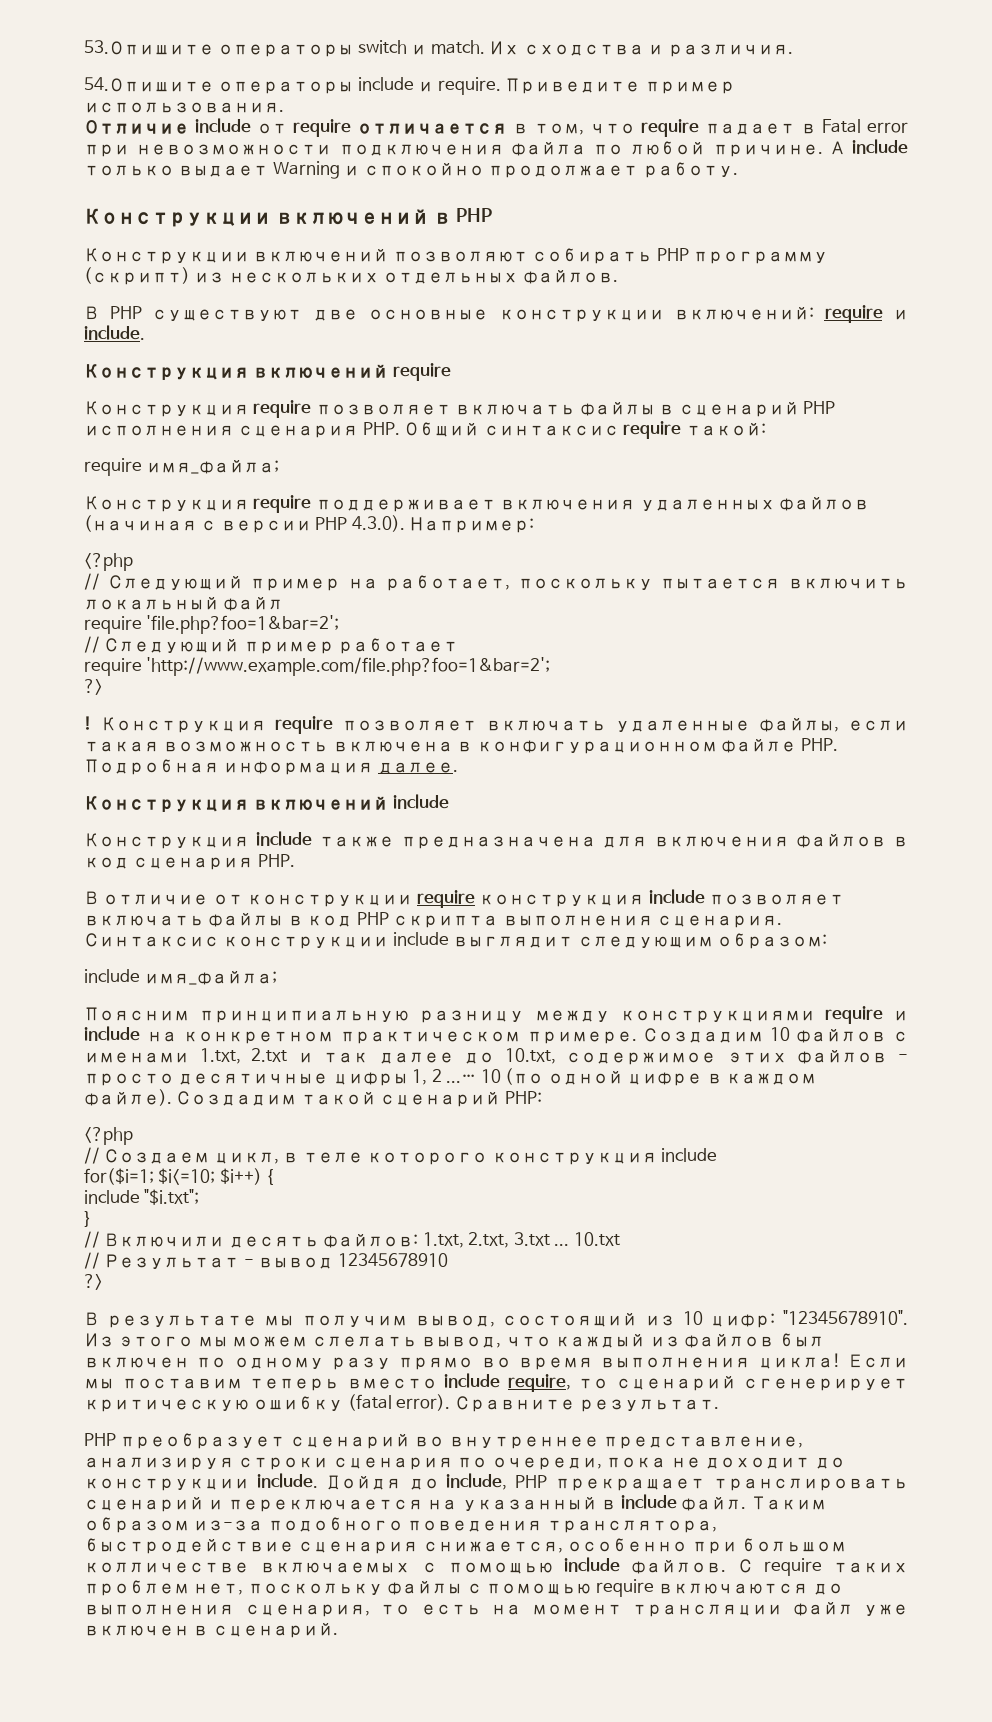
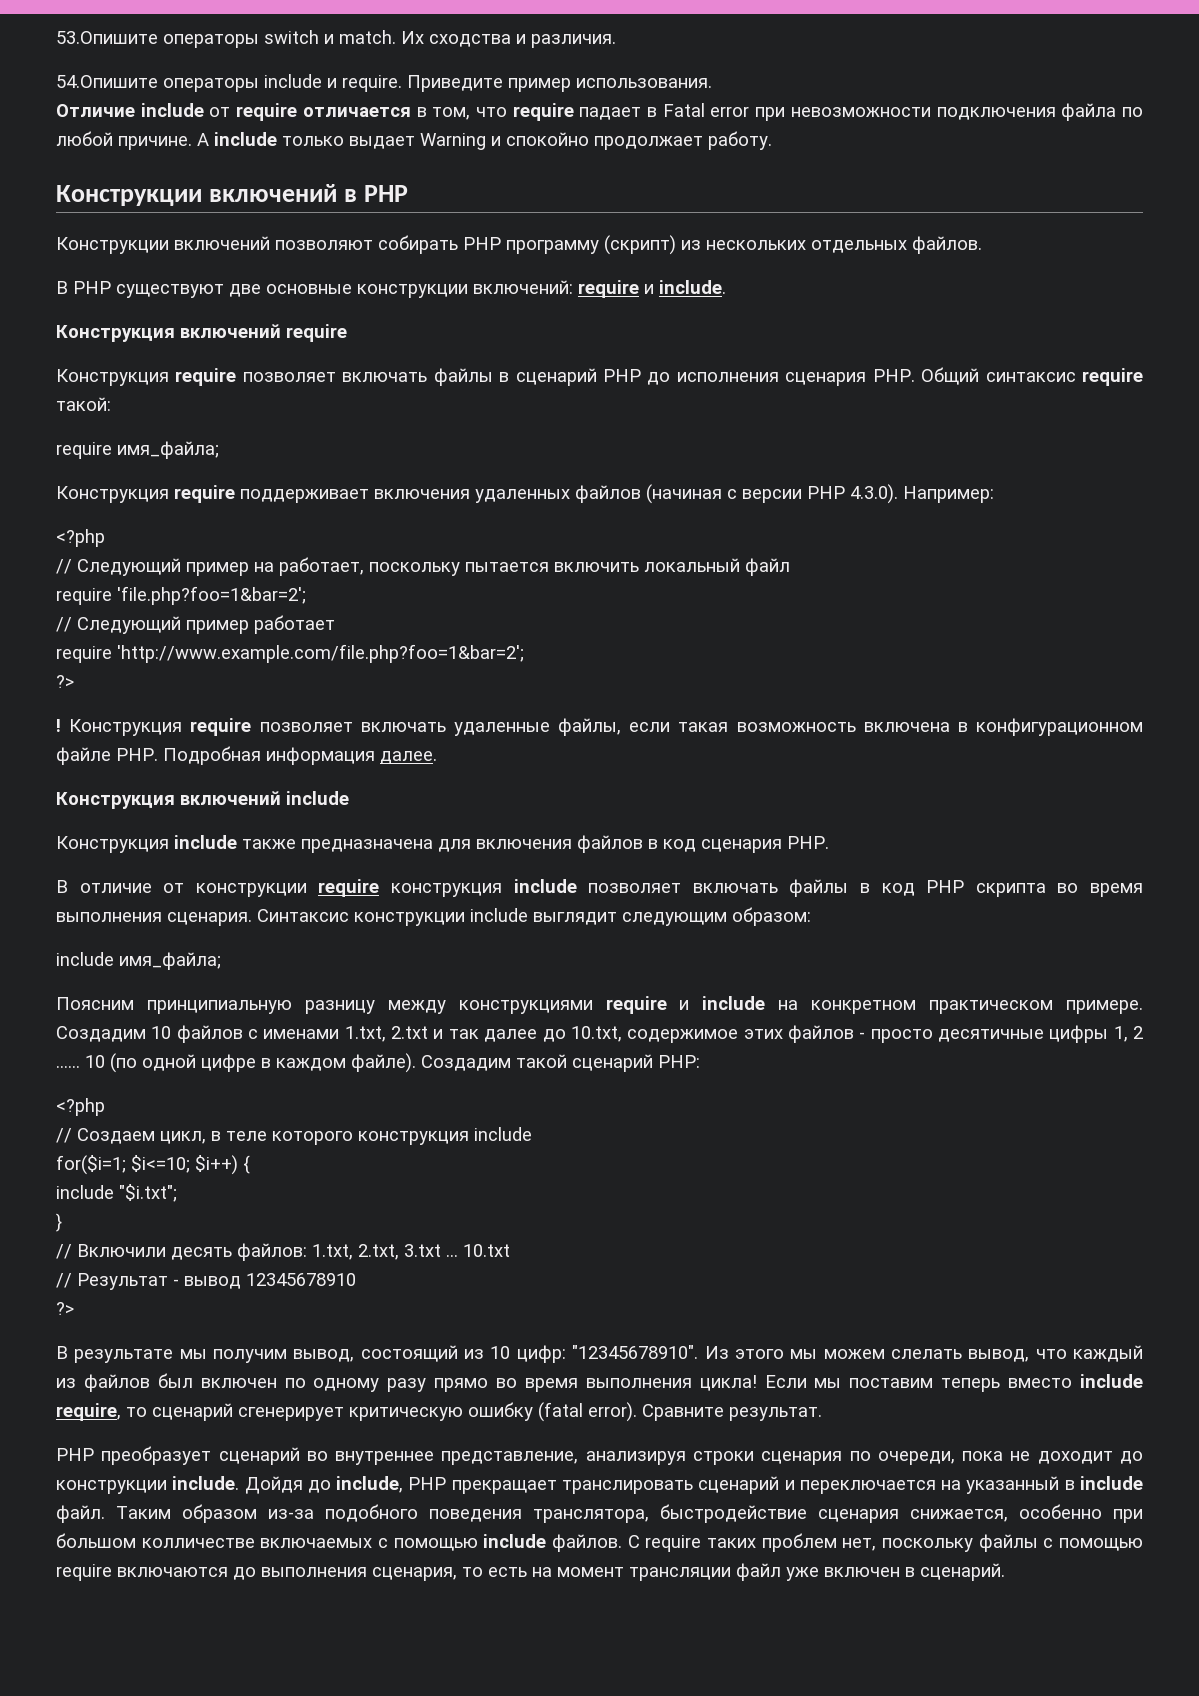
- Конструкция require позволяет включать файлы в сценарий PHP исполнения сценария PHP. Общий синтаксис require такой:
+ Конструкция require позволяет включать файлы в сценарий PHP до исполнения сценария PHP. Общий синтаксис require такой:
- В отличие от конструкции require конструкция include позволяет включать файлы в код PHP скрипта выполнения сценария.
+ В отличие от конструкции require конструкция include позволяет включать файлы в код PHP скрипта во время выполнения сценария.

